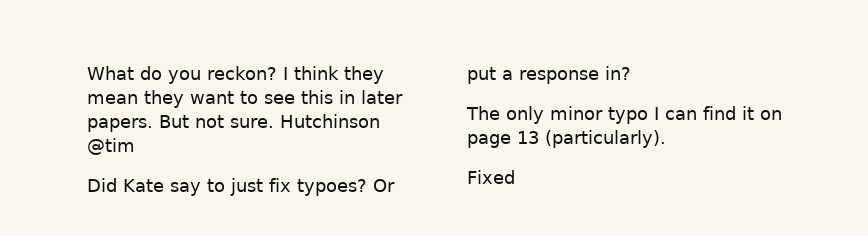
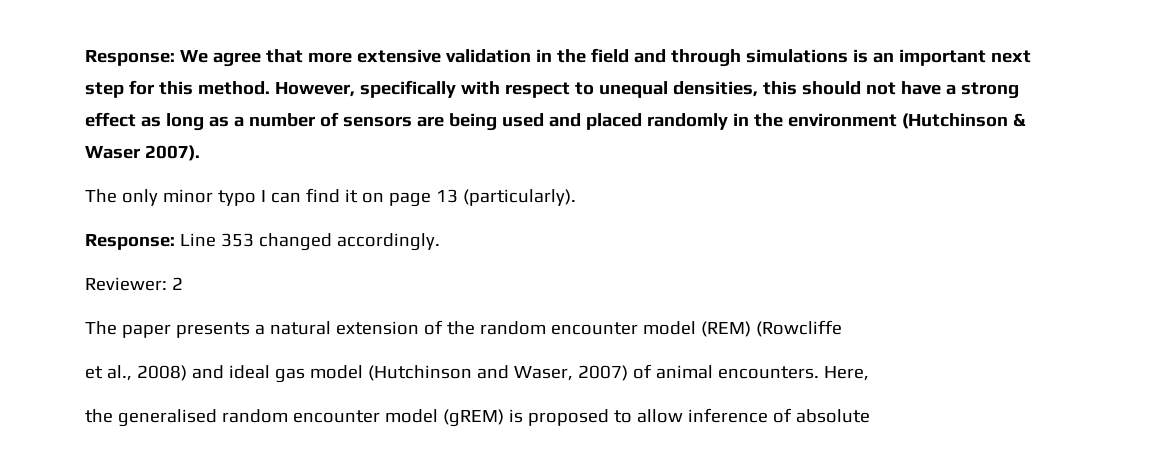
- What do you reckon? I think they mean they want to see this in later papers. But not sure. Hutchinson @tim
- Did Kate say to just fix typoes? Or put a response in?
+ Response: We agree that more extensive validation in the field and through simulations is an important next step for this method. However, specifically with respect to unequal densities, this should not have a strong effect as long as a number of sensors are being used and placed randomly in the environment (Hutchinson & Waser 2007).
- Fixed
+ Response: Line 353 changed accordingly.
+ Reviewer: 2
+ The paper presents a natural extension of the random encounter model (REM) (Rowcliffe
+ et al., 2008) and ideal gas model (Hutchinson and Waser, 2007) of animal encounters. Here,
+ the generalised random encounter model (gREM) is proposed to allow inference of absolute

